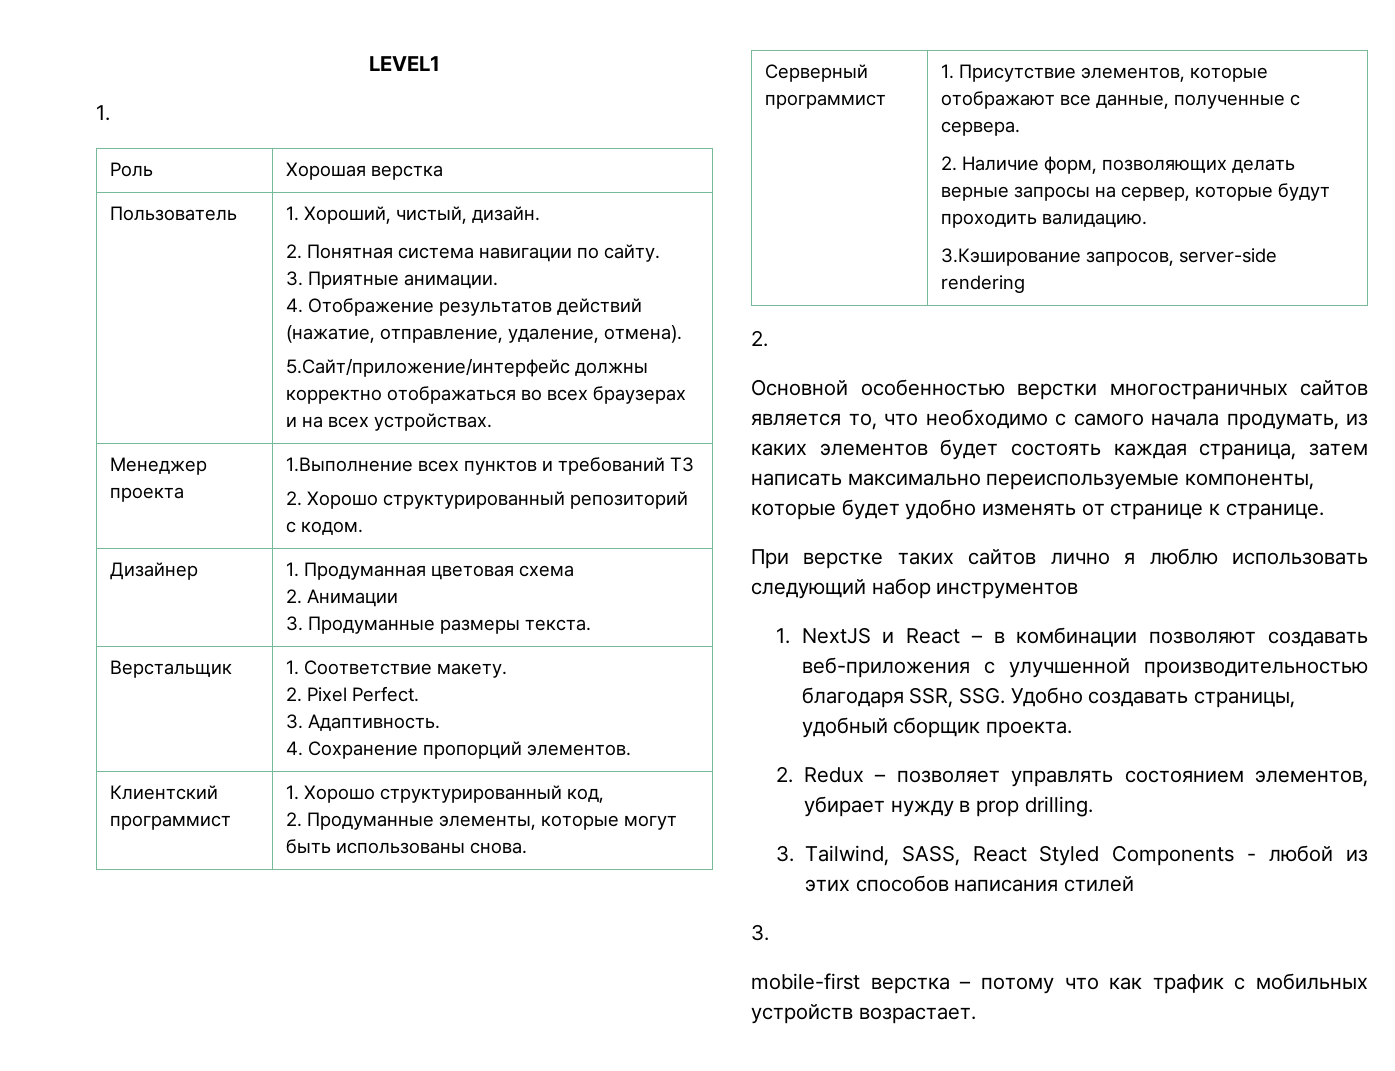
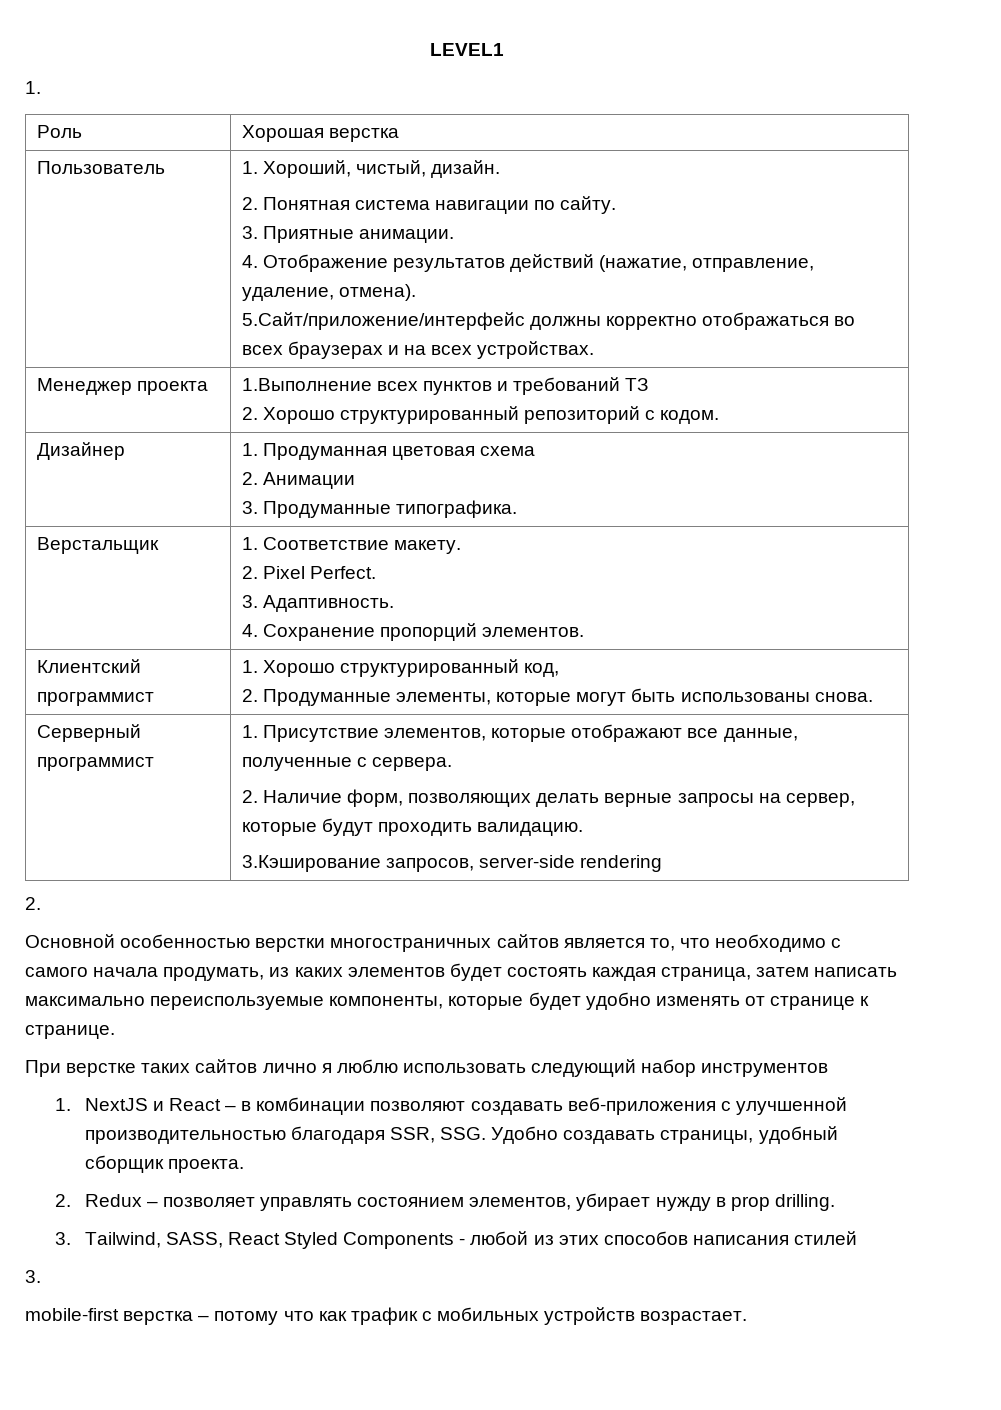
  Дизайнер | 1. Продуманная цветовая схема
  2. Анимации
- 3. Продуманные размеры текста.
+ 3. Продуманные типографика.

